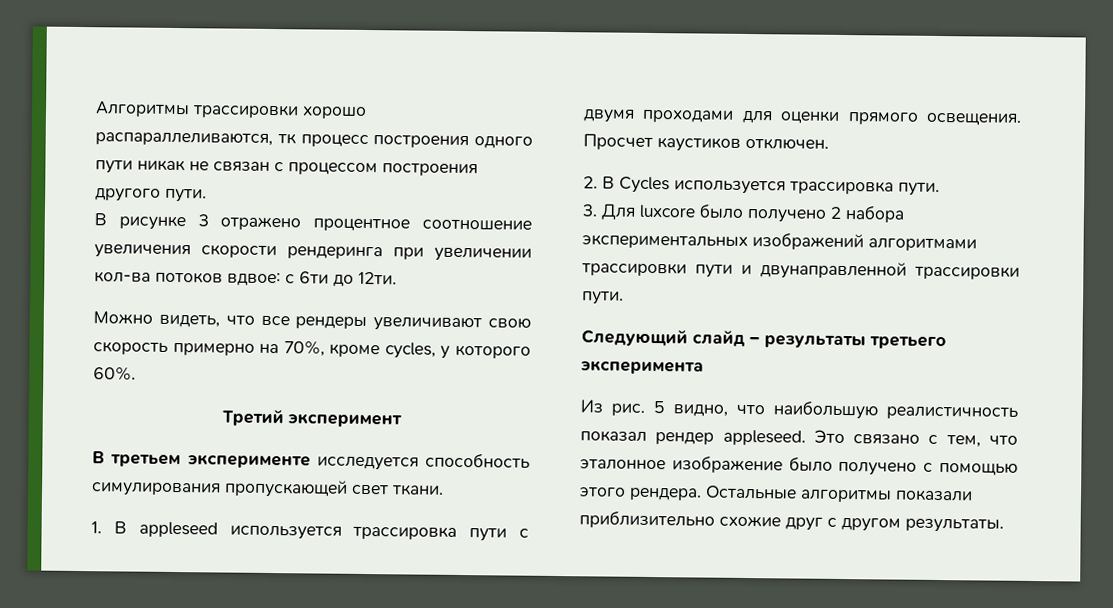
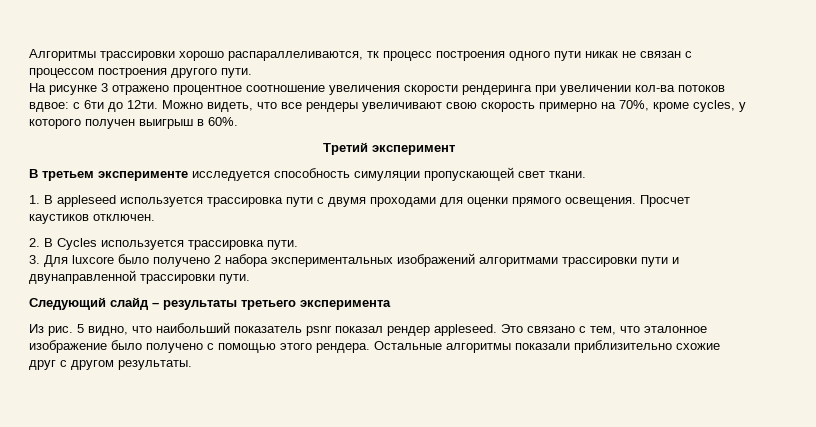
- В рисунке 3 отражено процентное соотношение увеличения скорости рендеринга при увеличении кол-ва потоков вдвое: с 6ти до 12ти.
- Можно видеть, что все рендеры увеличивают свою скорость примерно на 70%, кроме cycles, у которого 60%.
+ На рисунке 3 отражено процентное соотношение увеличения скорости рендеринга при увеличении кол-ва потоков вдвое: с 6ти до 12ти. Можно видеть, что все рендеры увеличивают свою скорость примерно на 70%, кроме cycles, у которого получен выигрыш в 60%.
- В третьем эксперименте исследуется способность симулирования пропускающей свет ткани.
+ В третьем эксперименте исследуется способность симуляции пропускающей свет ткани.
- 5 видно, что наибольшую реалистичность показал рендер appleseed.
+ 5 видно, что наибольший показатель psnr показал рендер appleseed.

